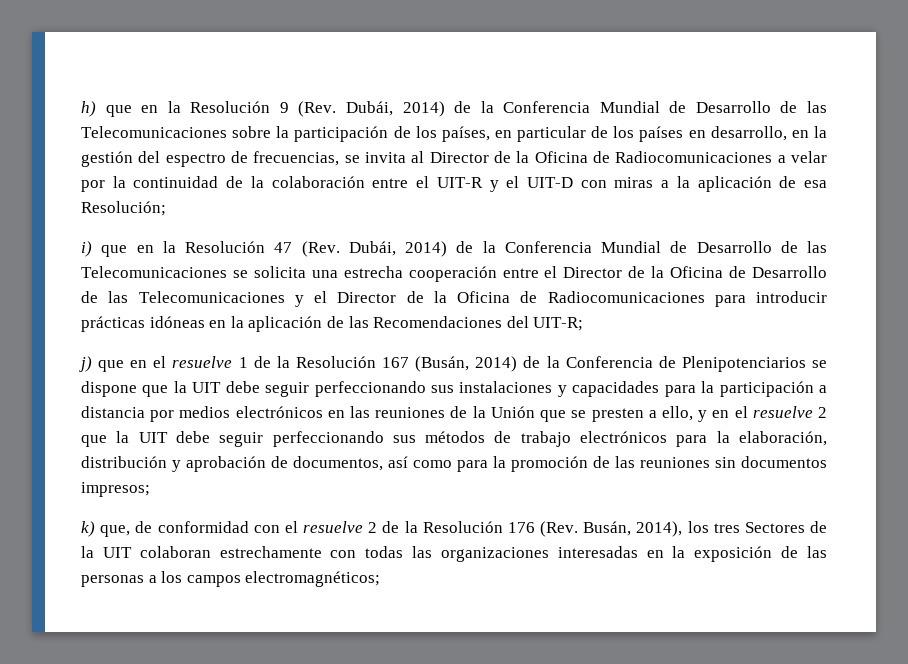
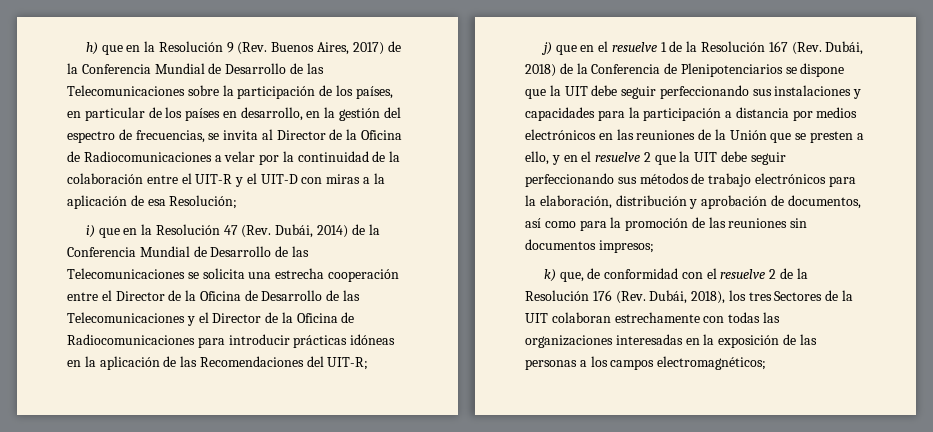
- h) que en la Resolución 9 (Rev. Dubái, 2014) de la Conferencia Mundial de Desarrollo de las Telecomunicaciones sobre la participación de los países, en particular de los países en desarrollo, en la gestión del espectro de frecuencias, se invita al Director de la Oficina de Radiocomunicaciones a velar por la continuidad de la colaboración entre el UIT-R y el UIT-D con miras a la aplicación de esa Resolución;
+ h) que en la Resolución 9 (Rev. Buenos Aires, 2017) de la Conferencia Mundial de Desarrollo de las Telecomunicaciones sobre la participación de los países, en particular de los países en desarrollo, en la gestión del espectro de frecuencias, se invita al Director de la Oficina de Radiocomunicaciones a velar por la continuidad de la colaboración entre el UIT-R y el UIT-D con miras a la aplicación de esa Resolución;
- j) que en el resuelve 1 de la Resolución 167 (Busán, 2014) de la Conferencia de Plenipotenciarios se dispone que la UIT debe seguir perfeccionando sus instalaciones y capacidades para la participación a distancia por medios electrónicos en las reuniones de la Unión que se presten a ello, y en el resuelve 2 que la UIT debe seguir perfeccionando sus métodos de trabajo electrónicos para la elaboración, distribución y aprobación de documentos, así como para la promoción de las reuniones sin documentos impresos;
+ j) que en el resuelve 1 de la Resolución 167 (Rev. Dubái, 2018) de la Conferencia de Plenipotenciarios se dispone que la UIT debe seguir perfeccionando sus instalaciones y capacidades para la participación a distancia por medios electrónicos en las reuniones de la Unión que se presten a ello, y en el resuelve 2 que la UIT debe seguir perfeccionando sus métodos de trabajo electrónicos para la elaboración, distribución y aprobación de documentos, así como para la promoción de las reuniones sin documentos impresos;
- k) que, de conformidad con el resuelve 2 de la Resolución 176 (Rev. Busán, 2014), los tres Sectores de la UIT colaboran estrechamente con todas las organizaciones interesadas en la exposición de las personas a los campos electromagnéticos;
+ k) que, de conformidad con el resuelve 2 de la Resolución 176 (Rev. Dubái, 2018), los tres Sectores de la UIT colaboran estrechamente con todas las organizaciones interesadas en la exposición de las personas a los campos electromagnéticos;

